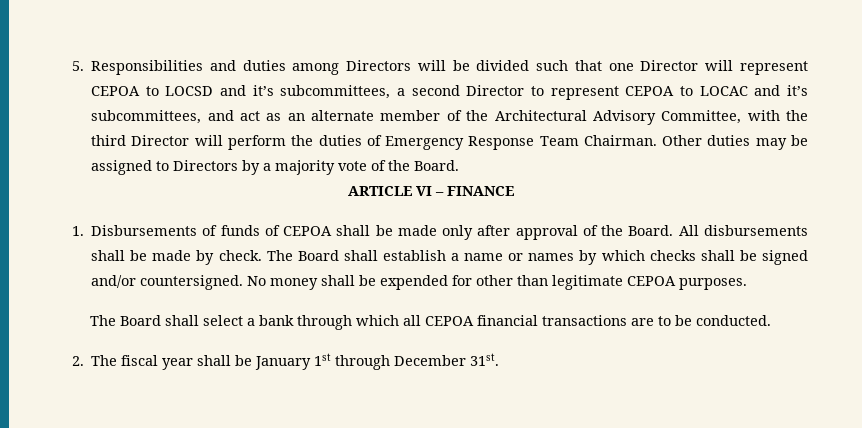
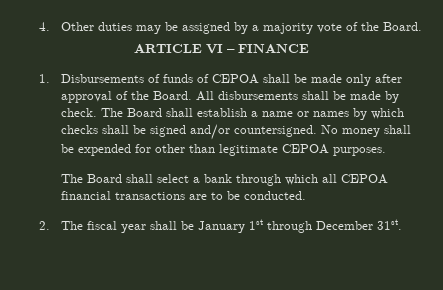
- 5. Responsibilities and duties among Directors will be divided such that one Director will represent CEPOA to LOCSD and it’s subcommittees, a second Director to represent CEPOA to LOCAC and it’s subcommittees, and act as an alternate member of the Architectural Advisory Committee, with the third Director will perform the duties of Emergency Response Team Chairman. Other duties may be assigned to Directors by a majority vote of the Board.
+ 4. Other duties may be assigned by a majority vote of the Board.

